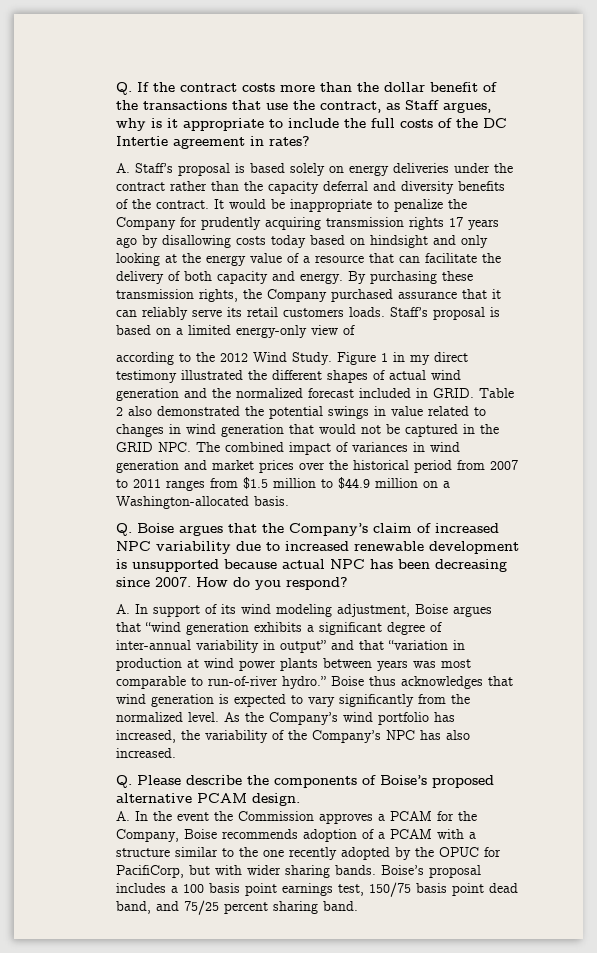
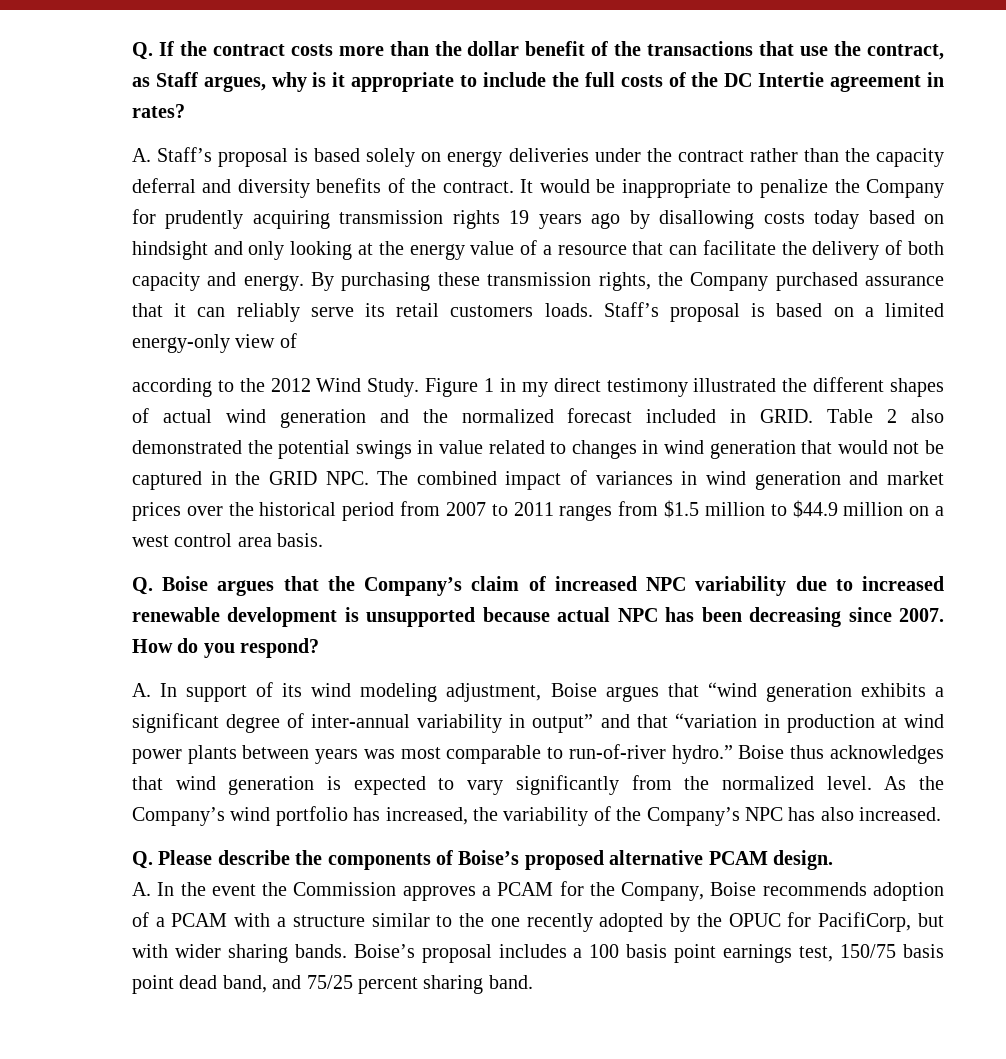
- It would be inappropriate to penalize the Company for prudently acquiring transmission rights 17 years ago by disallowing costs today based on hindsight and only looking at the energy value of a resource that can facilitate the delivery of both capacity and energy.
+ It would be inappropriate to penalize the Company for prudently acquiring transmission rights 19 years ago by disallowing costs today based on hindsight and only looking at the energy value of a resource that can facilitate the delivery of both capacity and energy.
- Table 2 also demonstrated the potential swings in value related to changes in wind generation that would not be captured in the GRID NPC. The combined impact of variances in wind generation and market prices over the historical period from 2007 to 2011 ranges from $1.5 million to $44.9 million on a Washington-allocated basis.
+ Table 2 also demonstrated the potential swings in value related to changes in wind generation that would not be captured in the GRID NPC. The combined impact of variances in wind generation and market prices over the historical period from 2007 to 2011 ranges from $1.5 million to $44.9 million on a west control area basis.

